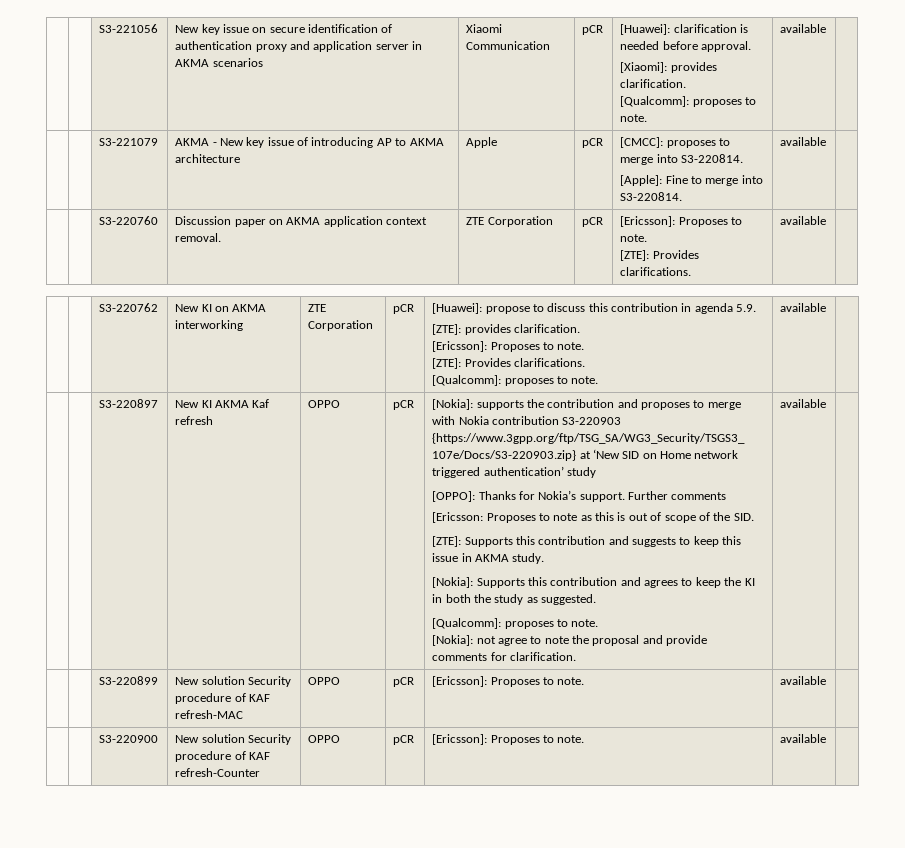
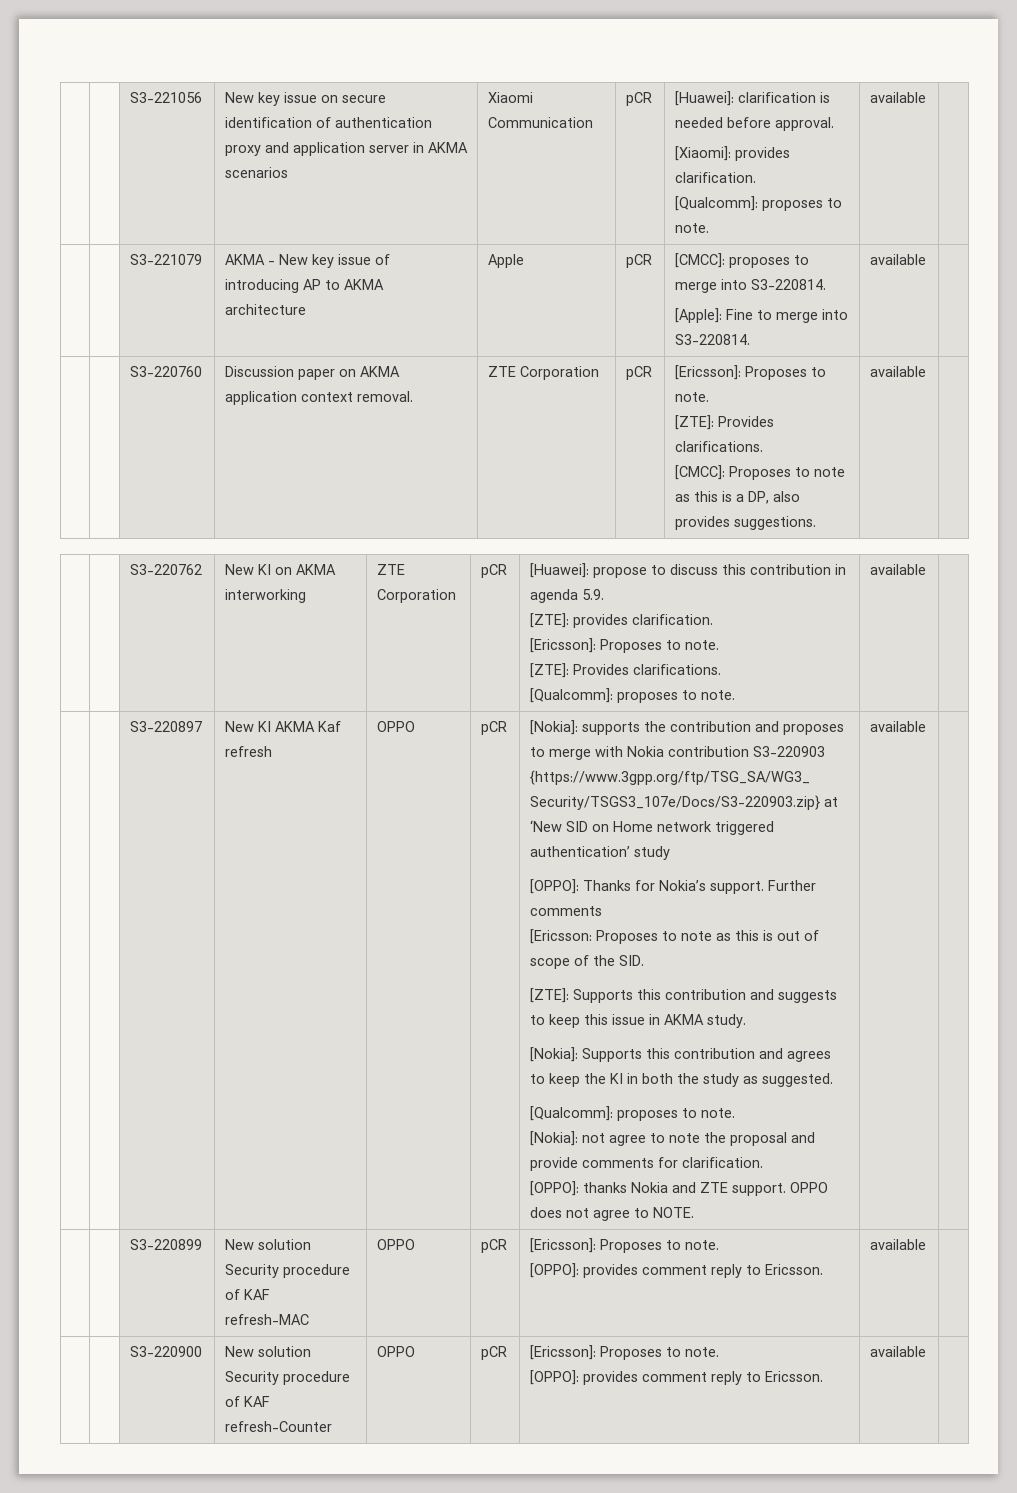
  | | S3-220760 | Discussion paper on AKMA application context removal. | ZTE Corporation | pCR | [Ericsson]: Proposes to note.
- [ZTE]: Provides clarifications. | available |
+ [ZTE]: Provides clarifications.
+ [CMCC]: Proposes to note as this is a DP, also provides suggestions. | available |
+ [OPPO]: thanks Nokia and ZTE support. OPPO does not agree to NOTE.
- | | S3-220899 | New solution Security procedure of KAF refresh-MAC | OPPO | pCR | [Ericsson]: Proposes to note. | available |
+ | | S3-220899 | New solution Security procedure of KAF refresh-MAC | OPPO | pCR | [Ericsson]: Proposes to note.
+ [OPPO]: provides comment reply to Ericsson. | available |
- | | S3-220900 | New solution Security procedure of KAF refresh-Counter | OPPO | pCR | [Ericsson]: Proposes to note. | available |
+ | | S3-220900 | New solution Security procedure of KAF refresh-Counter | OPPO | pCR | [Ericsson]: Proposes to note.
+ [OPPO]: provides comment reply to Ericsson. | available |

